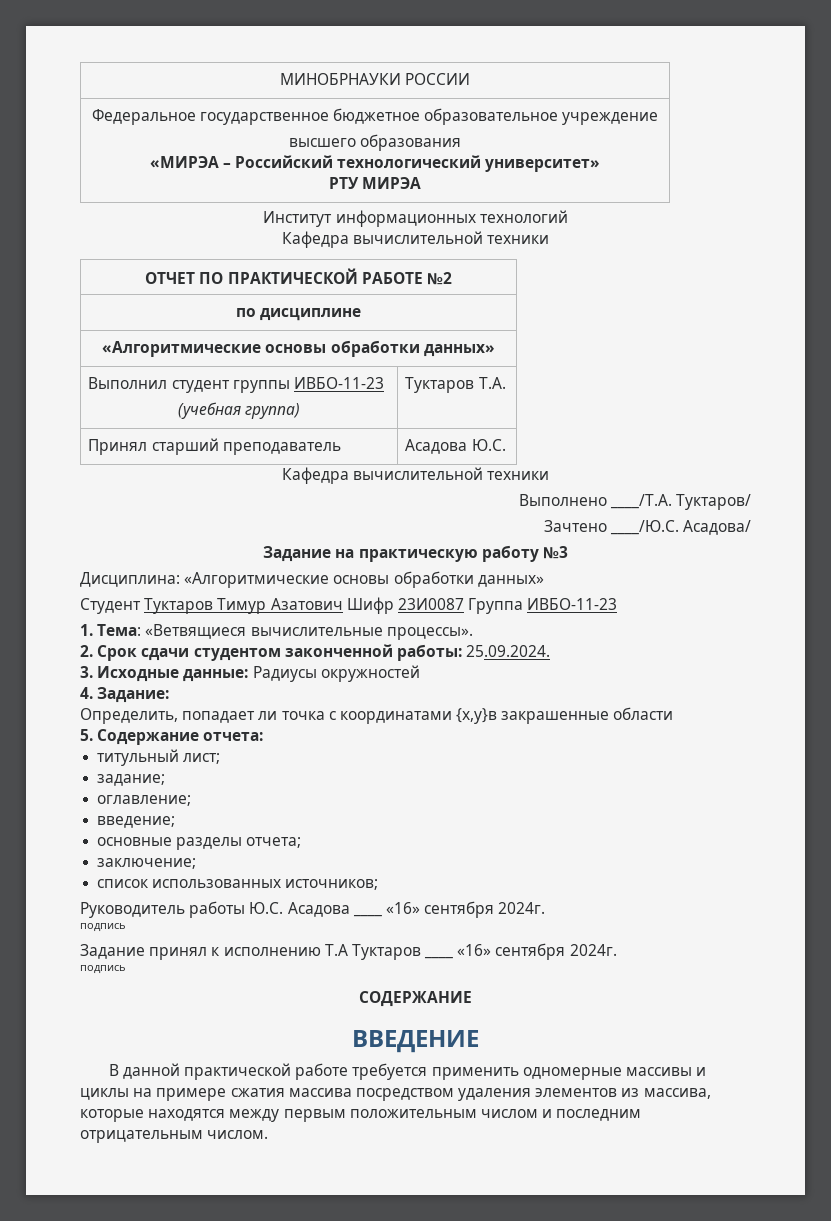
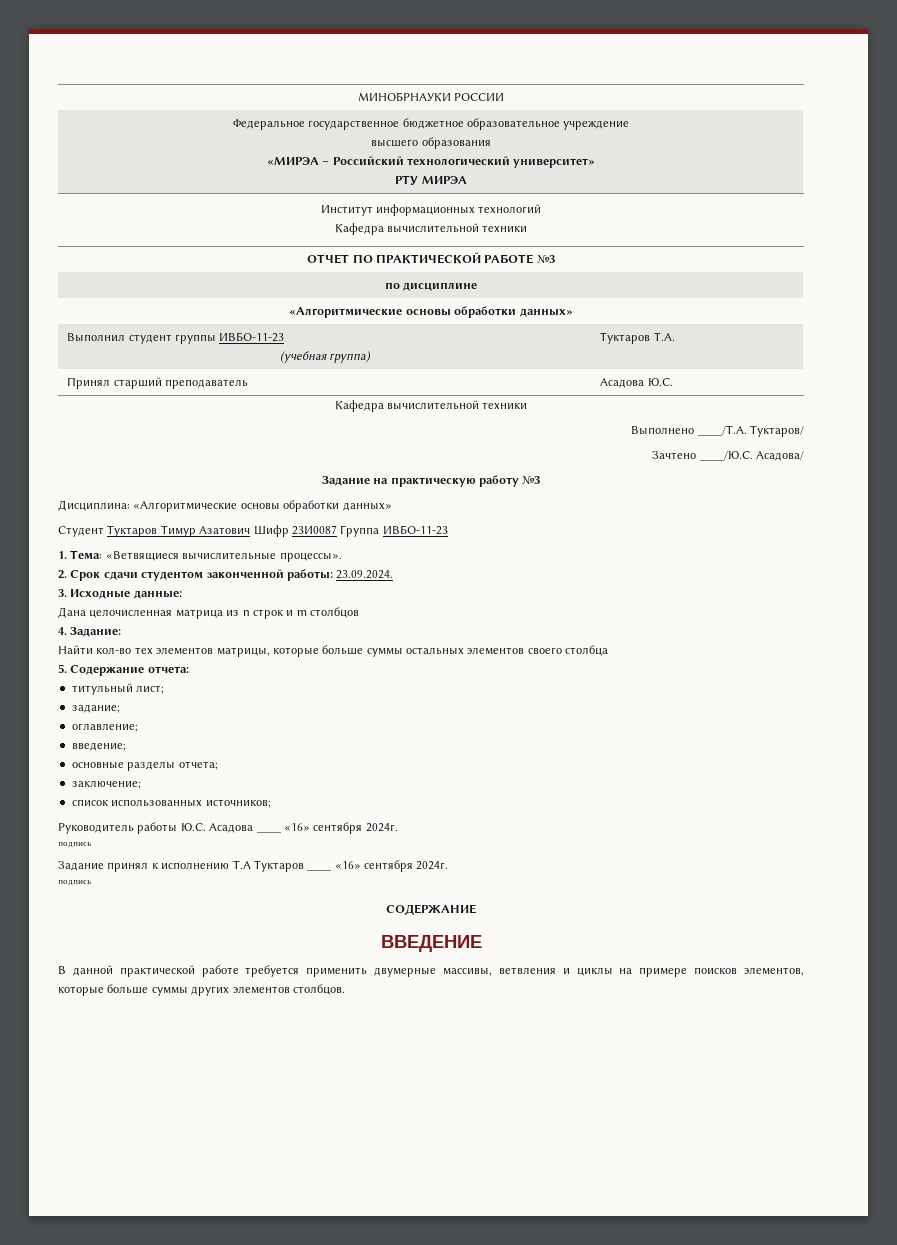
- ОТЧЕТ ПО ПРАКТИЧЕСКОЙ РАБОТЕ №2
+ ОТЧЕТ ПО ПРАКТИЧЕСКОЙ РАБОТЕ №3
- 2. Срок сдачи студентом законченной работы: 25.09.2024.
+ 2. Срок сдачи студентом законченной работы: 23.09.2024.
- 3. Исходные данные: Радиусы окружностей
+ 3. Исходные данные:
+ Дана целочисленная матрица из n строк и m столбцов
  4. Задание:
- Определить, попадает ли точка с координатами {x,y}в закрашенные области
+ Найти кол-во тех элементов матрицы, которые больше суммы остальных элементов своего столбца
- В данной практической работе требуется применить одномерные массивы и циклы на примере сжатия массива посредством удаления элементов из массива, которые находятся между первым положительным числом и последним отрицательным числом.
+ В данной практической работе требуется применить двумерные массивы, ветвления и циклы на примере поисков элементов, которые больше суммы других элементов столбцов.

